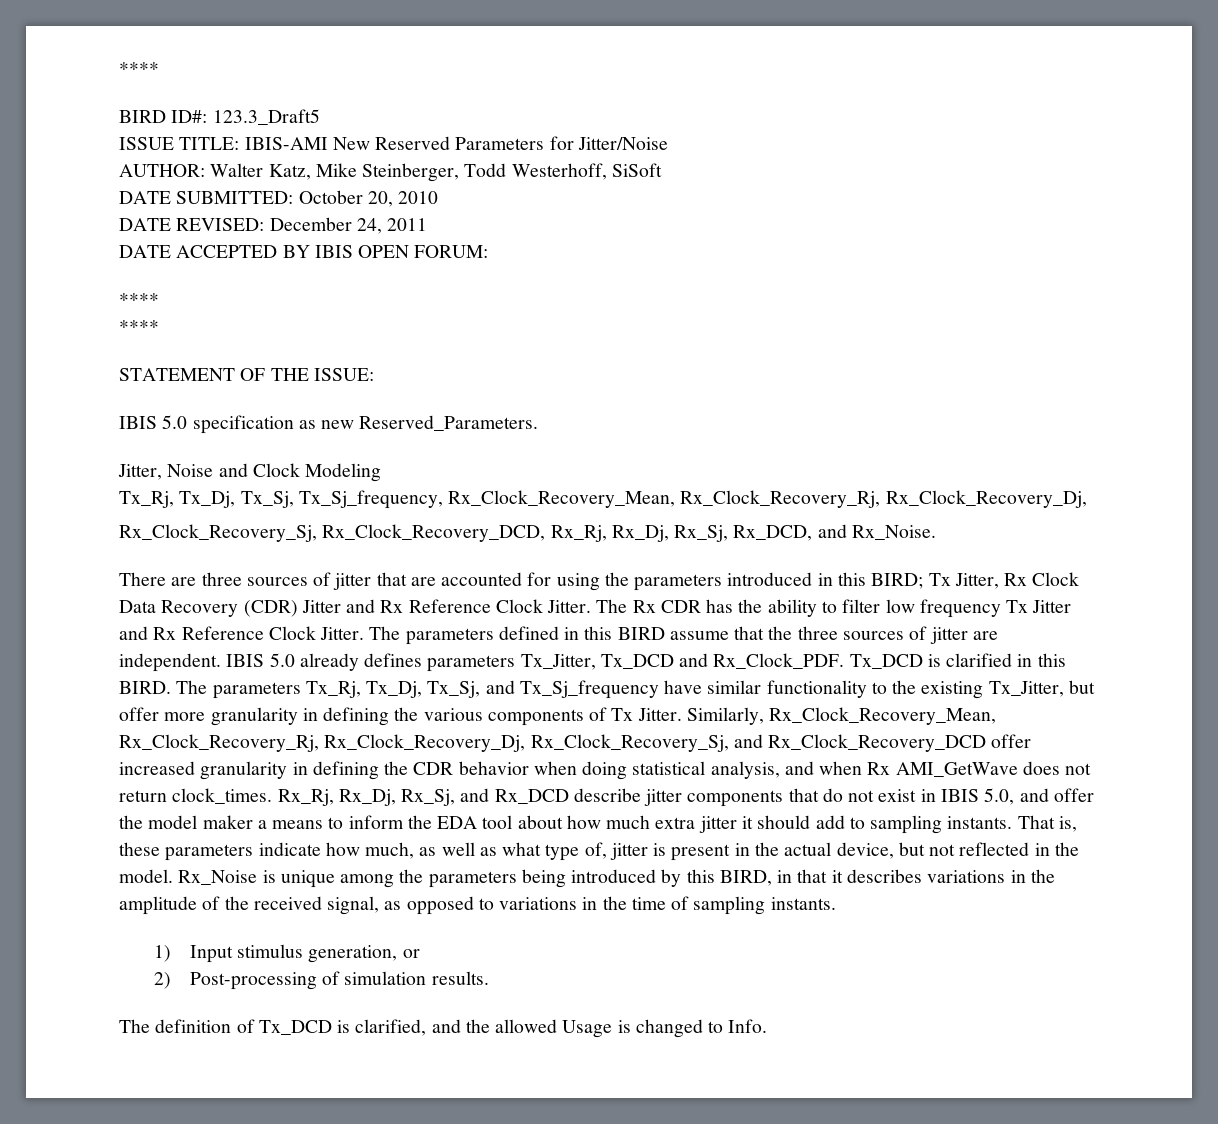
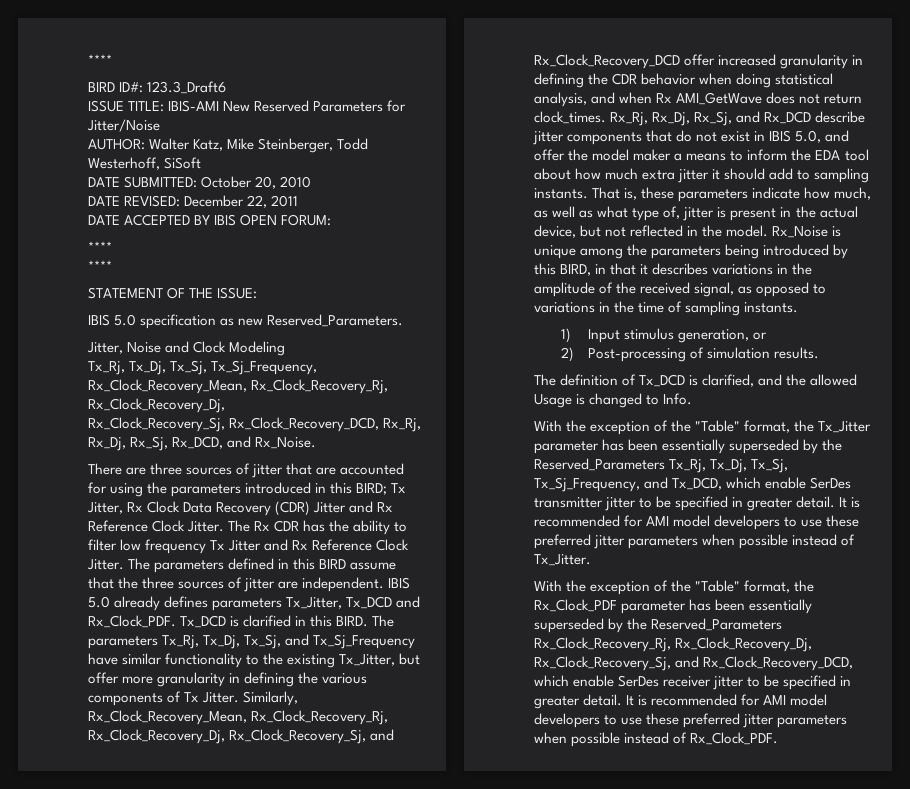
- BIRD ID#: 123.3_Draft5
+ BIRD ID#: 123.3_Draft6
- DATE REVISED: December 24, 2011
+ DATE REVISED: December 22, 2011
- Tx_Rj, Tx_Dj, Tx_Sj, Tx_Sj_frequency, Rx_Clock_Recovery_Mean, Rx_Clock_Recovery_Rj, Rx_Clock_Recovery_Dj,
+ Tx_Rj, Tx_Dj, Tx_Sj, Tx_Sj_Frequency, Rx_Clock_Recovery_Mean, Rx_Clock_Recovery_Rj, Rx_Clock_Recovery_Dj,
- The parameters Tx_Rj, Tx_Dj, Tx_Sj, and Tx_Sj_frequency have similar functionality to the existing Tx_Jitter, but offer more granularity in defining the various components of Tx Jitter.
+ The parameters Tx_Rj, Tx_Dj, Tx_Sj, and Tx_Sj_Frequency have similar functionality to the existing Tx_Jitter, but offer more granularity in defining the various components of Tx Jitter.
+ With the exception of the "Table" format, the Tx_Jitter parameter has been essentially superseded by the Reserved_Parameters Tx_Rj, Tx_Dj, Tx_Sj, Tx_Sj_Frequency, and Tx_DCD, which enable SerDes transmitter jitter to be specified in greater detail. It is recommended for AMI model developers to use these preferred jitter parameters when possible instead of Tx_Jitter.
+ With the exception of the "Table" format, the Rx_Clock_PDF parameter has been essentially superseded by the Reserved_Parameters Rx_Clock_Recovery_Rj, Rx_Clock_Recovery_Dj, Rx_Clock_Recovery_Sj, and Rx_Clock_Recovery_DCD, which enable SerDes receiver jitter to be specified in greater detail. It is recommended for AMI model developers to use these preferred jitter parameters when possible instead of Rx_Clock_PDF.

